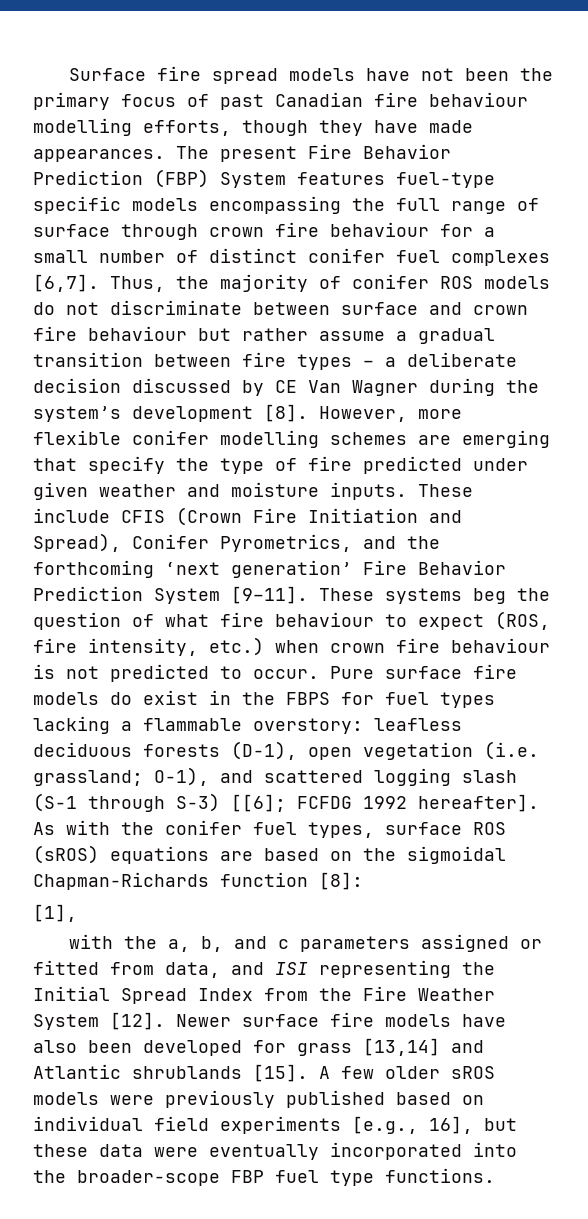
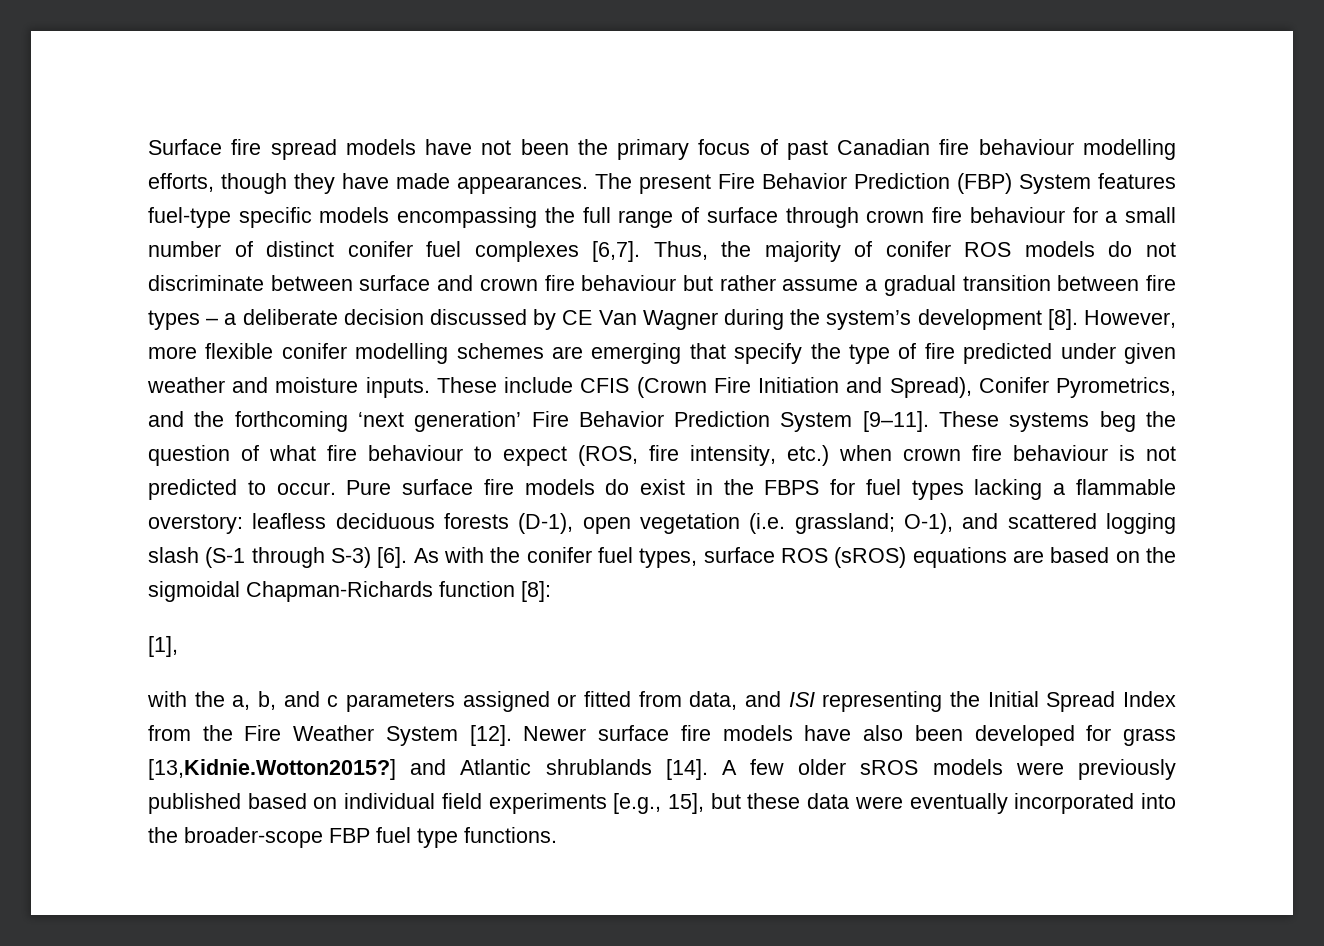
- Pure surface fire models do exist in the FBPS for fuel types lacking a flammable overstory: leafless deciduous forests (D-1), open vegetation (i.e. grassland; O-1), and scattered logging slash (S-1 through S-3) [[6]; FCFDG 1992 hereafter].
+ Pure surface fire models do exist in the FBPS for fuel types lacking a flammable overstory: leafless deciduous forests (D-1), open vegetation (i.e. grassland; O-1), and scattered logging slash (S-1 through S-3) [6].
- Newer surface fire models have also been developed for grass [13,14] and Atlantic shrublands [15].
+ Newer surface fire models have also been developed for grass [13,Kidnie.Wotton2015?] and Atlantic shrublands [14].
- A few older sROS models were previously published based on individual field experiments [e.g., 16], but these data were eventually incorporated into the broader-scope FBP fuel type functions.
+ A few older sROS models were previously published based on individual field experiments [e.g., 15], but these data were eventually incorporated into the broader-scope FBP fuel type functions.

